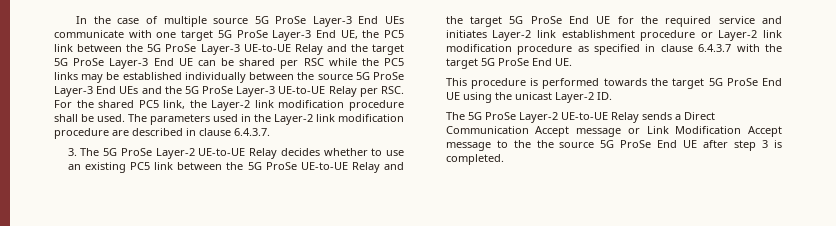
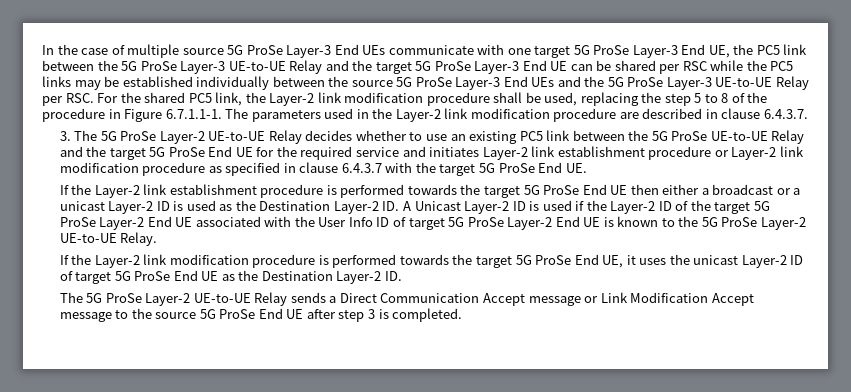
- In the case of multiple source 5G ProSe Layer-3 End UEs communicate with one target 5G ProSe Layer-3 End UE, the PC5 link between the 5G ProSe Layer-3 UE-to-UE Relay and the target 5G ProSe Layer-3 End UE can be shared per RSC while the PC5 links may be established individually between the source 5G ProSe Layer-3 End UEs and the 5G ProSe Layer-3 UE-to-UE Relay per RSC. For the shared PC5 link, the Layer-2 link modification procedure shall be used. The parameters used in the Layer-2 link modification procedure are described in clause 6.4.3.7.
+ In the case of multiple source 5G ProSe Layer-3 End UEs communicate with one target 5G ProSe Layer-3 End UE, the PC5 link between the 5G ProSe Layer-3 UE-to-UE Relay and the target 5G ProSe Layer-3 End UE can be shared per RSC while the PC5 links may be established individually between the source 5G ProSe Layer-3 End UEs and the 5G ProSe Layer-3 UE-to-UE Relay per RSC. For the shared PC5 link, the Layer-2 link modification procedure shall be used, replacing the step 5 to 8 of the procedure in Figure 6.7.1.1-1. The parameters used in the Layer-2 link modification procedure are described in clause 6.4.3.7.
- This procedure is performed towards the target 5G ProSe End UE using the unicast Layer-2 ID.
+ If the Layer-2 link establishment procedure is performed towards the target 5G ProSe End UE then either a broadcast or a unicast Layer-2 ID is used as the Destination Layer-2 ID. A Unicast Layer-2 ID is used if the Layer-2 ID of the target 5G ProSe Layer-2 End UE associated with the User Info ID of target 5G ProSe Layer-2 End UE is known to the 5G ProSe Layer-2 UE-to-UE Relay.
+ If the Layer-2 link modification procedure is performed towards the target 5G ProSe End UE, it uses the unicast Layer-2 ID of target 5G ProSe End UE as the Destination Layer-2 ID.
- The 5G ProSe Layer-2 UE-to-UE Relay sends a Direct Communication Accept message or Link Modification Accept message to the the source 5G ProSe End UE after step 3 is completed.
+ The 5G ProSe Layer-2 UE-to-UE Relay sends a Direct Communication Accept message or Link Modification Accept message to the source 5G ProSe End UE after step 3 is completed.

